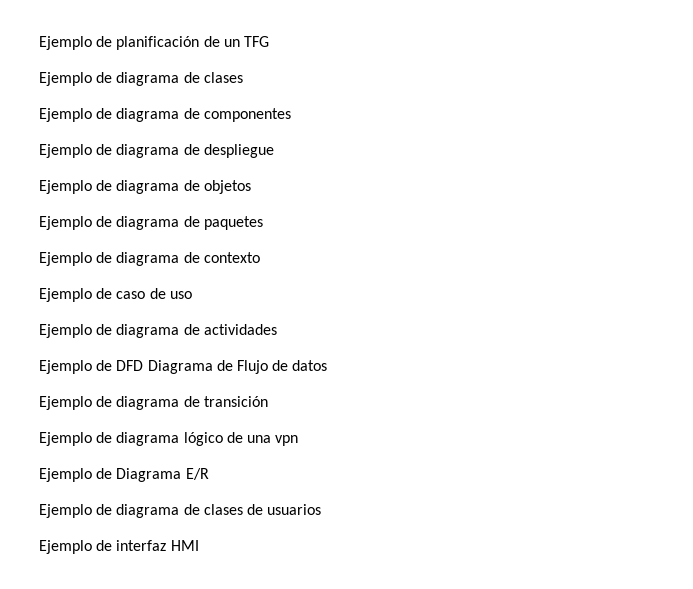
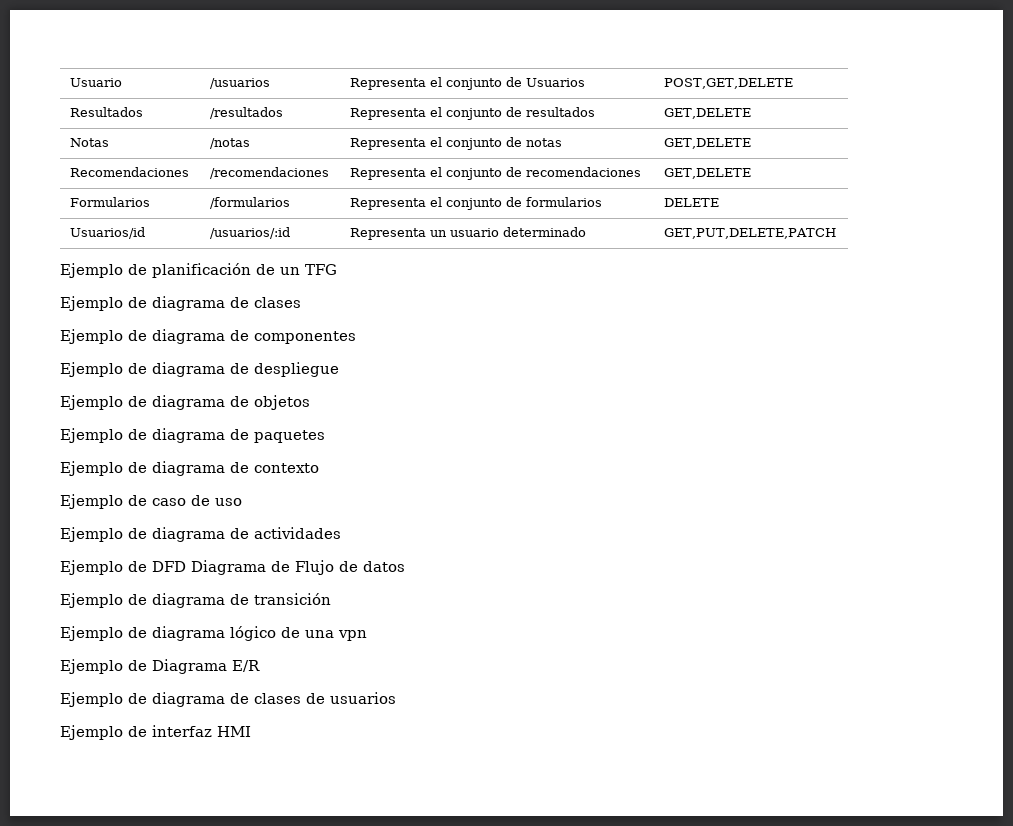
+ Usuario | /usuarios | Representa el conjunto de Usuarios | POST,GET,DELETE
+ Resultados | /resultados | Representa el conjunto de resultados | GET,DELETE
+ Notas | /notas | Representa el conjunto de notas | GET,DELETE
+ Recomendaciones | /recomendaciones | Representa el conjunto de recomendaciones | GET,DELETE
+ Formularios | /formularios | Representa el conjunto de formularios | DELETE
+ Usuarios/id | /usuarios/:id | Representa un usuario determinado | GET,PUT,DELETE,PATCH

